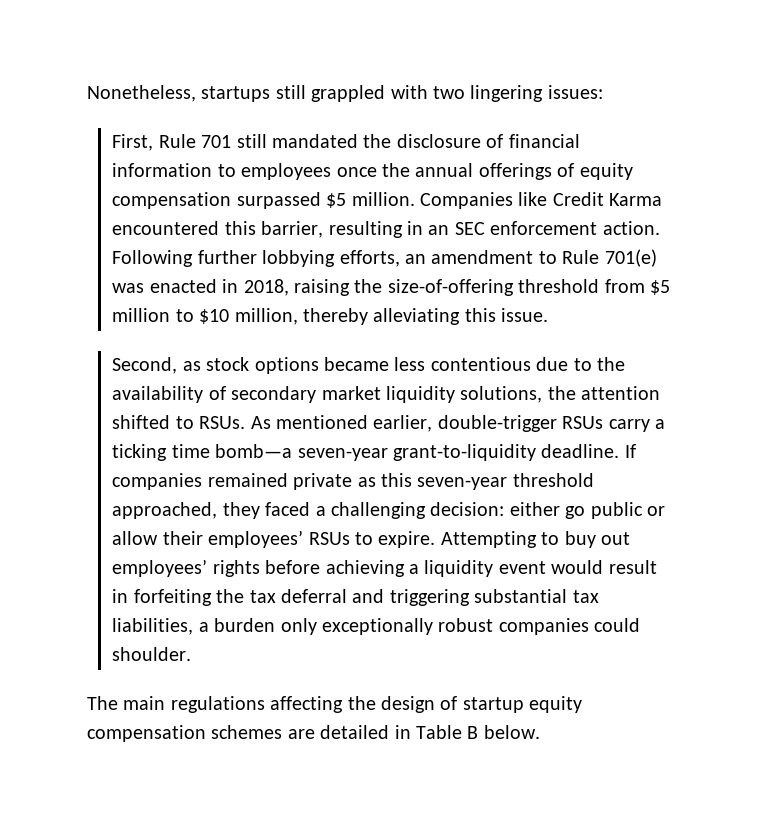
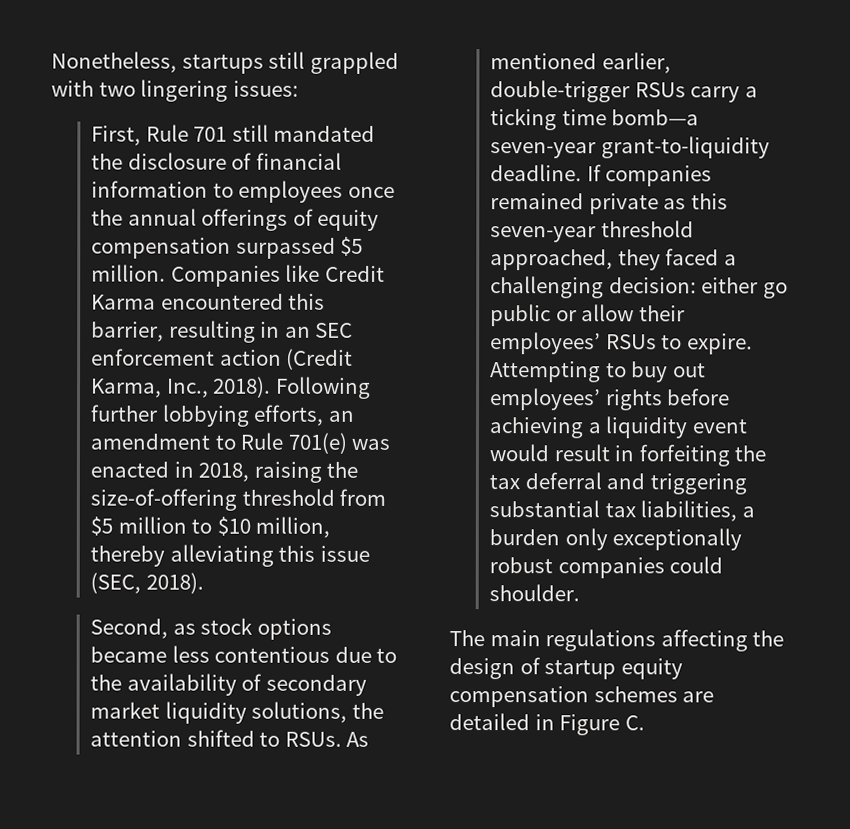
- Companies like Credit Karma encountered this barrier, resulting in an SEC enforcement action.
+ Companies like Credit Karma encountered this barrier, resulting in an SEC enforcement action (Credit Karma, Inc., 2018).
- Following further lobbying efforts, an amendment to Rule 701(e) was enacted in 2018, raising the size-of-offering threshold from $5 million to $10 million, thereby alleviating this issue.
+ Following further lobbying efforts, an amendment to Rule 701(e) was enacted in 2018, raising the size-of-offering threshold from $5 million to $10 million, thereby alleviating this issue (SEC, 2018).
- The main regulations affecting the design of startup equity compensation schemes are detailed in Table B below.
+ The main regulations affecting the design of startup equity compensation schemes are detailed in Figure C.

